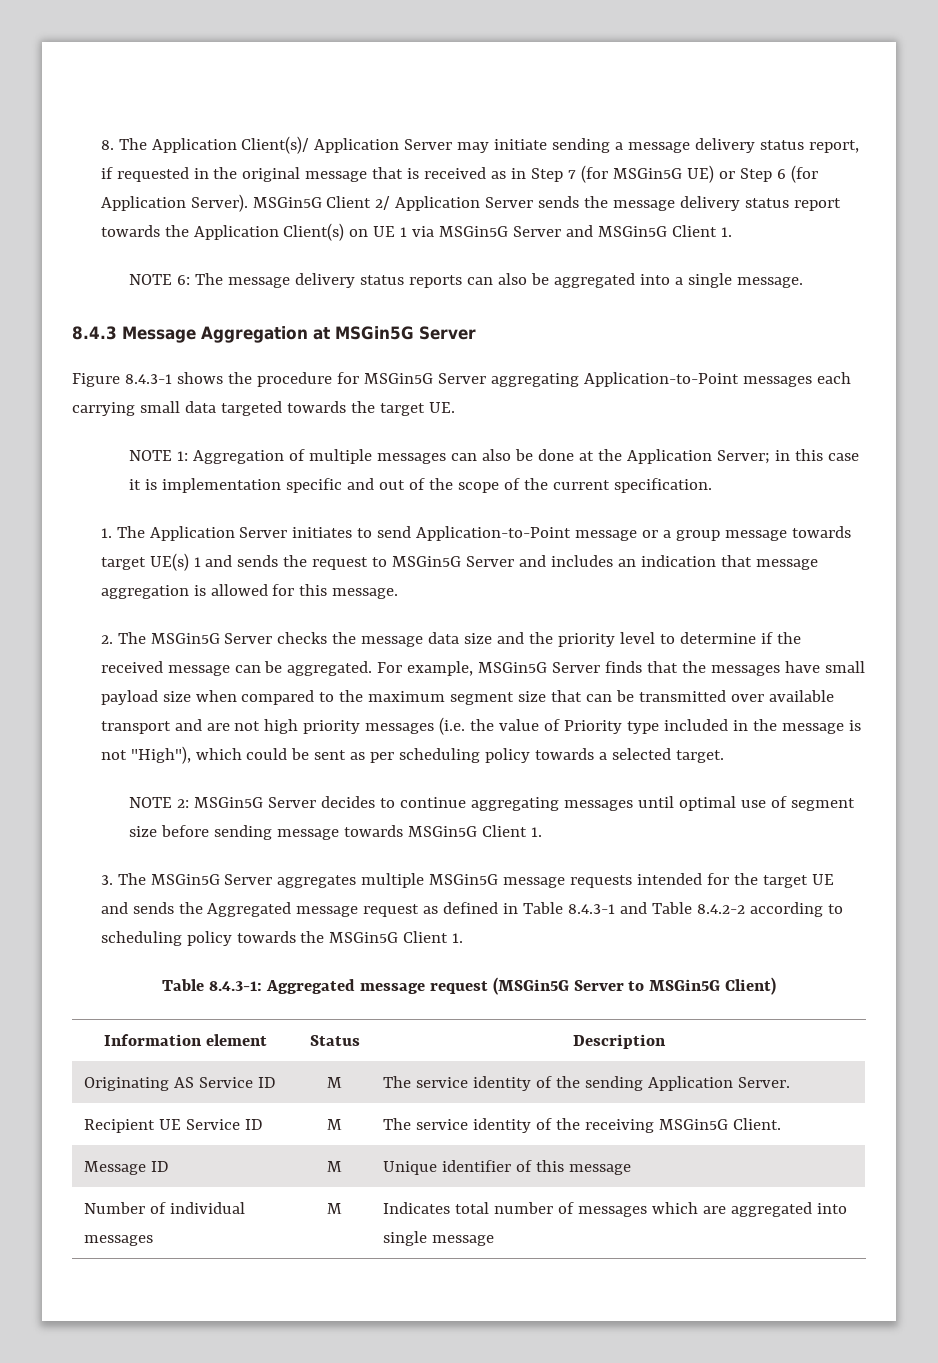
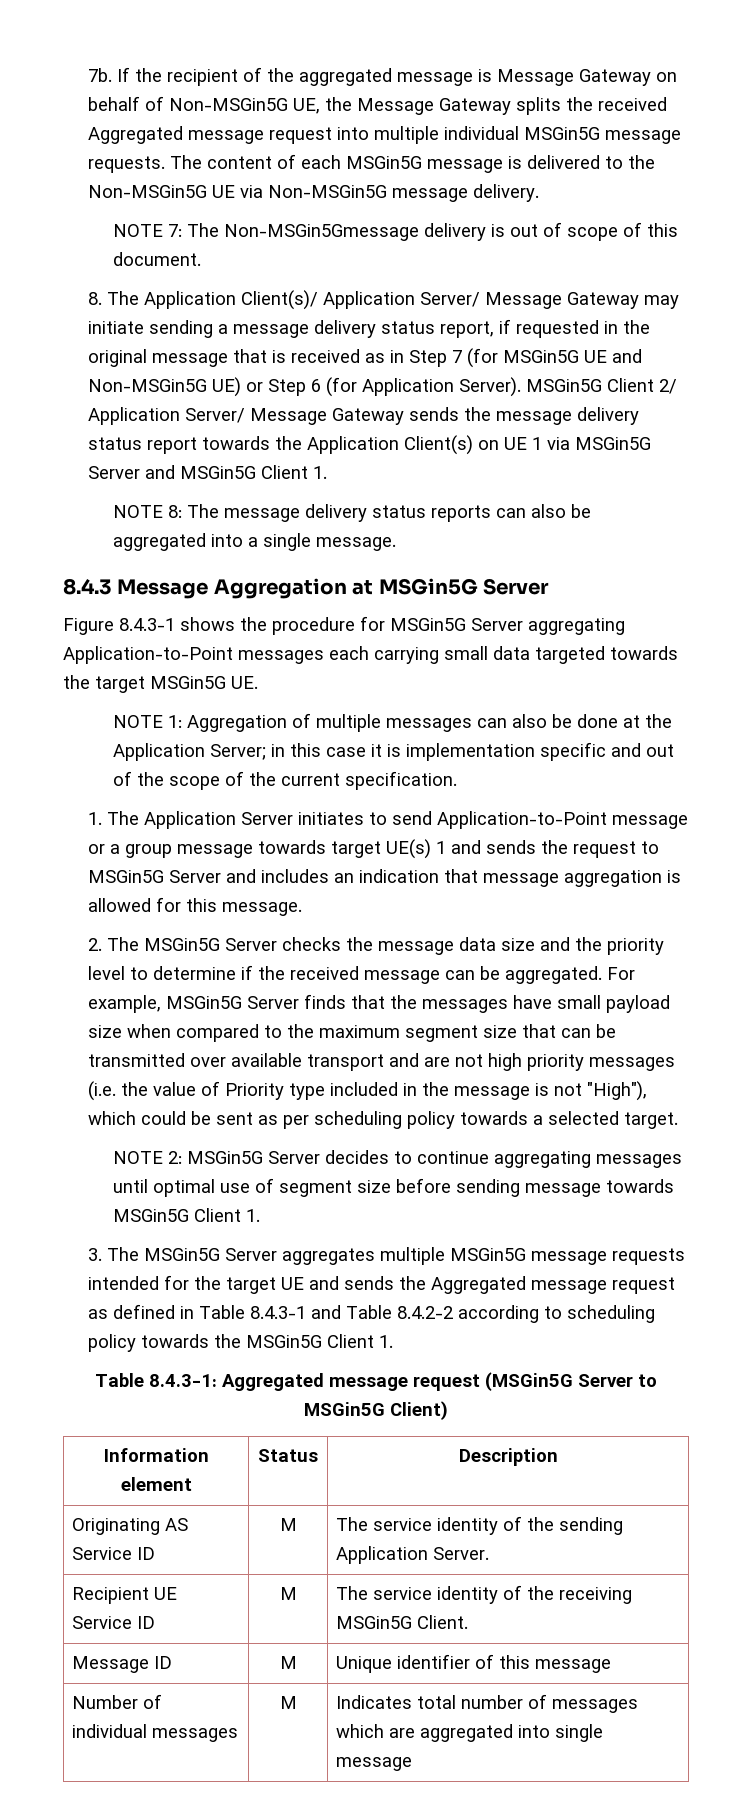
+ 7b. If the recipient of the aggregated message is Message Gateway on behalf of Non-MSGin5G UE, the Message Gateway splits the received Aggregated message request into multiple individual MSGin5G message requests. The content of each MSGin5G message is delivered to the Non-MSGin5G UE via Non-MSGin5G message delivery.
+ NOTE 7: The Non-MSGin5Gmessage delivery is out of scope of this document.
- 8. The Application Client(s)/ Application Server may initiate sending a message delivery status report, if requested in the original message that is received as in Step 7 (for MSGin5G UE) or Step 6 (for Application Server).
+ 8. The Application Client(s)/ Application Server/ Message Gateway may initiate sending a message delivery status report, if requested in the original message that is received as in Step 7 (for MSGin5G UE and Non-MSGin5G UE) or Step 6 (for Application Server).
- MSGin5G Client 2/ Application Server sends the message delivery status report towards the Application Client(s) on UE 1 via MSGin5G Server and MSGin5G Client 1.
+ MSGin5G Client 2/ Application Server/ Message Gateway sends the message delivery status report towards the Application Client(s) on UE 1 via MSGin5G Server and MSGin5G Client 1.
- NOTE 6: The message delivery status reports can also be aggregated into a single message.
+ NOTE 8: The message delivery status reports can also be aggregated into a single message.
- Figure 8.4.3-1 shows the procedure for MSGin5G Server aggregating Application-to-Point messages each carrying small data targeted towards the target UE.
+ Figure 8.4.3-1 shows the procedure for MSGin5G Server aggregating Application-to-Point messages each carrying small data targeted towards the target MSGin5G UE.

